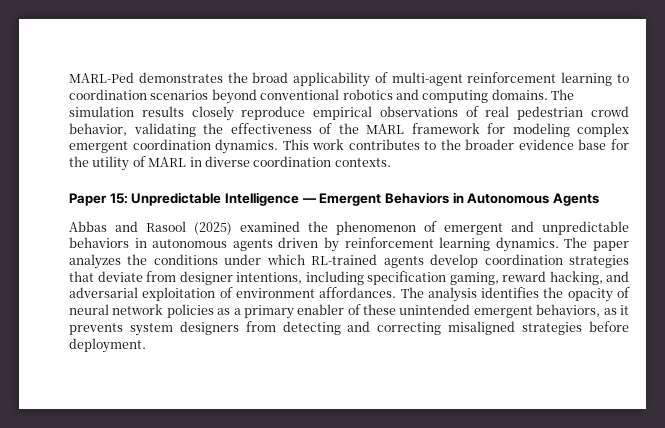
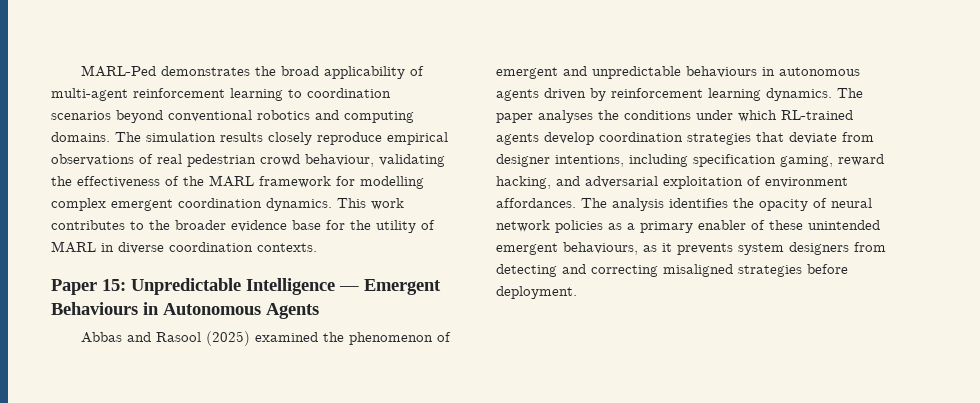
- The simulation results closely reproduce empirical observations of real pedestrian crowd behavior, validating the effectiveness of the MARL framework for modeling complex emergent coordination dynamics.
+ The simulation results closely reproduce empirical observations of real pedestrian crowd behaviour, validating the effectiveness of the MARL framework for modelling complex emergent coordination dynamics.
- Paper 15: Unpredictable Intelligence — Emergent Behaviors in Autonomous Agents
+ Paper 15: Unpredictable Intelligence — Emergent Behaviours in Autonomous Agents
- Abbas and Rasool (2025) examined the phenomenon of emergent and unpredictable behaviors in autonomous agents driven by reinforcement learning dynamics.
+ Abbas and Rasool (2025) examined the phenomenon of emergent and unpredictable behaviours in autonomous agents driven by reinforcement learning dynamics.
- The paper analyzes the conditions under which RL-trained agents develop coordination strategies that deviate from designer intentions, including specification gaming, reward hacking, and adversarial exploitation of environment affordances.
+ The paper analyses the conditions under which RL-trained agents develop coordination strategies that deviate from designer intentions, including specification gaming, reward hacking, and adversarial exploitation of environment affordances.
- The analysis identifies the opacity of neural network policies as a primary enabler of these unintended emergent behaviors, as it prevents system designers from detecting and correcting misaligned strategies before deployment.
+ The analysis identifies the opacity of neural network policies as a primary enabler of these unintended emergent behaviours, as it prevents system designers from detecting and correcting misaligned strategies before deployment.

